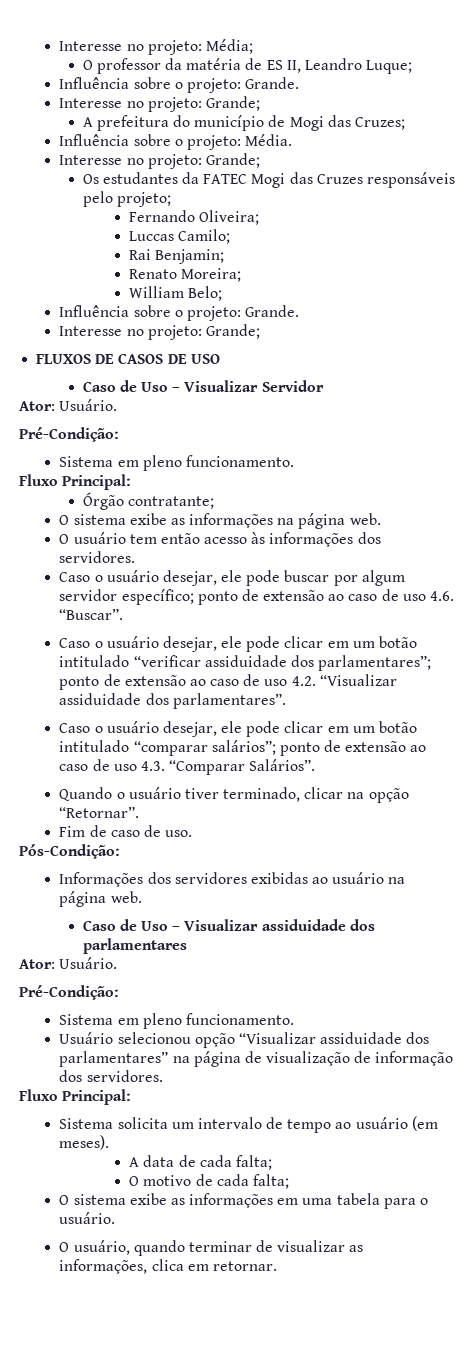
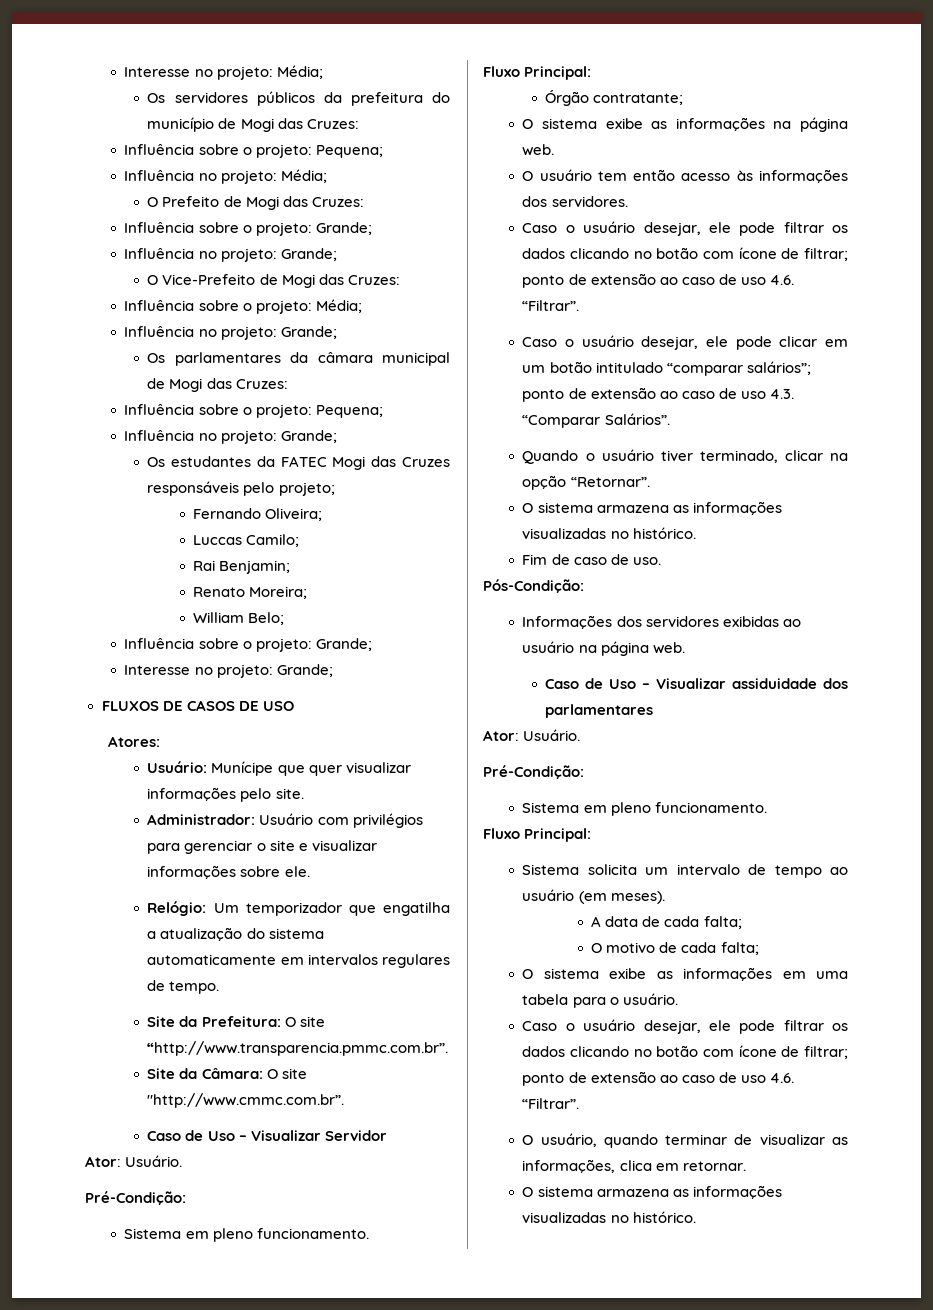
- O professor da matéria de ES II, Leandro Luque;
- Influência sobre o projeto: Grande.
- Interesse no projeto: Grande;
- A prefeitura do município de Mogi das Cruzes;
- Influência sobre o projeto: Média.
- Interesse no projeto: Grande;
+ Os servidores públicos da prefeitura do município de Mogi das Cruzes:
+ Influência sobre o projeto: Pequena;
+ Influência no projeto: Média;
+ O Prefeito de Mogi das Cruzes:
+ Influência sobre o projeto: Grande;
+ Influência no projeto: Grande;
+ O Vice-Prefeito de Mogi das Cruzes:
+ Influência sobre o projeto: Média;
+ Influência no projeto: Grande;
+ Os parlamentares da câmara municipal de Mogi das Cruzes:
+ Influência sobre o projeto: Pequena;
+ Influência no projeto: Grande;
  William Belo;
- Influência sobre o projeto: Grande.
+ Influência sobre o projeto: Grande;
+ Atores:
+ Usuário: Munícipe que quer visualizar informações pelo site.
+ Administrador: Usuário com privilégios para gerenciar o site e visualizar informações sobre ele.
+ Relógio: Um temporizador que engatilha a atualização do sistema automaticamente em intervalos regulares de tempo.
+ Site da Prefeitura: O site “http://www.transparencia.pmmc.com.br”.
+ Site da Câmara: O site "http://www.cmmc.com.br”.
  O usuário tem então acesso às informações dos servidores.
- Caso o usuário desejar, ele pode buscar por algum servidor específico; ponto de extensão ao caso de uso 4.6. “Buscar”.
- Caso o usuário desejar, ele pode clicar em um botão intitulado “verificar assiduidade dos parlamentares”; ponto de extensão ao caso de uso 4.2. “Visualizar assiduidade dos parlamentares”.
+ Caso o usuário desejar, ele pode filtrar os dados clicando no botão com ícone de filtrar; ponto de extensão ao caso de uso 4.6. “Filtrar”.
  Quando o usuário tiver terminado, clicar na opção “Retornar”.
+ O sistema armazena as informações visualizadas no histórico.
- Usuário selecionou opção “Visualizar assiduidade dos parlamentares” na página de visualização de informação dos servidores.
  O sistema exibe as informações em uma tabela para o usuário.
+ Caso o usuário desejar, ele pode filtrar os dados clicando no botão com ícone de filtrar; ponto de extensão ao caso de uso 4.6. “Filtrar”.
  O usuário, quando terminar de visualizar as informações, clica em retornar.
+ O sistema armazena as informações visualizadas no histórico.

